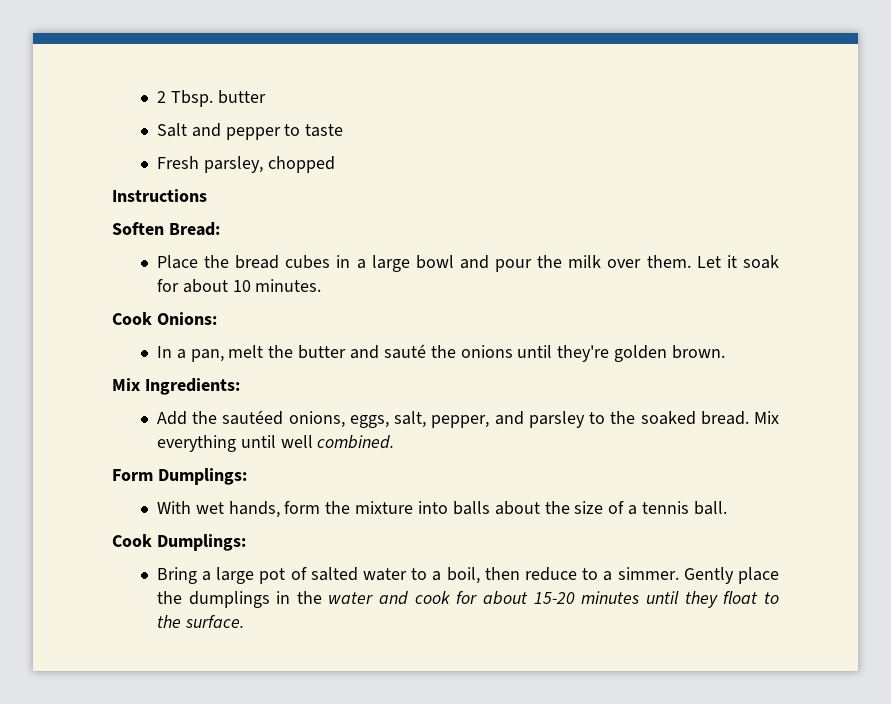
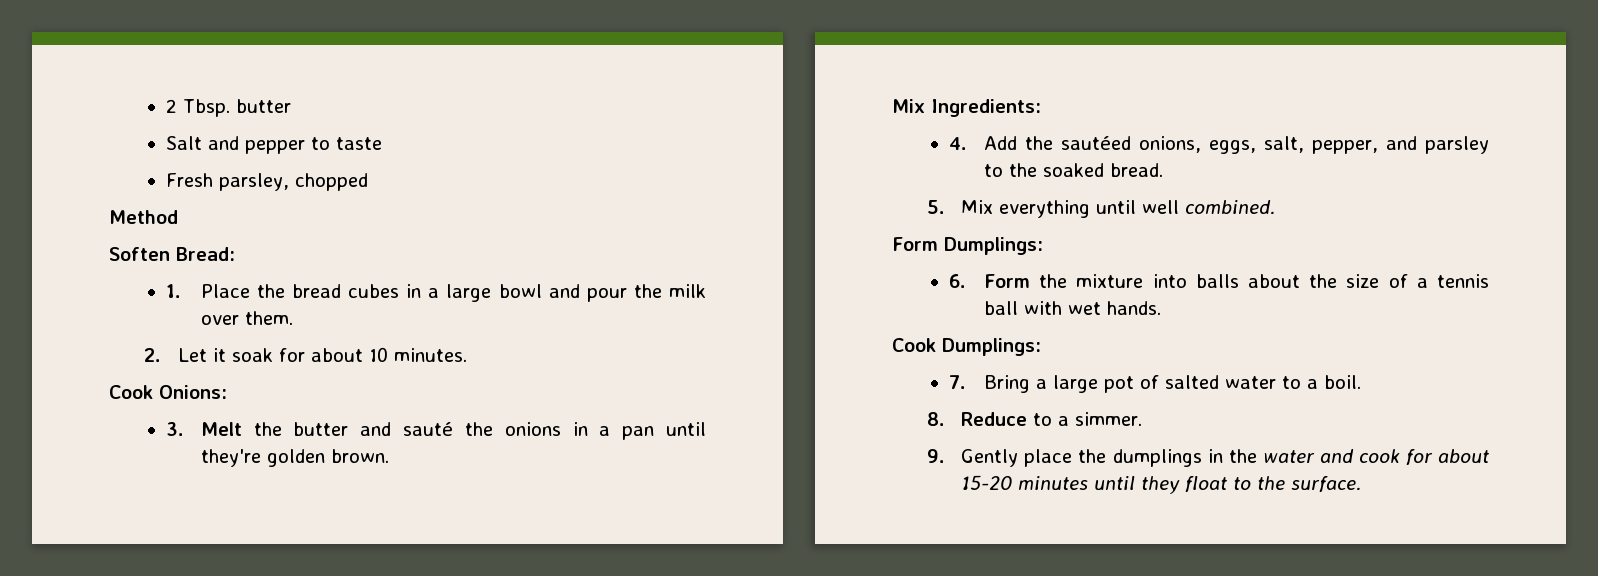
- Instructions
+ Method
- Place the bread cubes in a large bowl and pour the milk over them. Let it soak for about 10 minutes.
+ 1. Place the bread cubes in a large bowl and pour the milk over them.
+ 2. Let it soak for about 10 minutes.
- In a pan, melt the butter and sauté the onions until they're golden brown.
+ 3. Melt the butter and sauté the onions in a pan until they're golden brown.
- Add the sautéed onions, eggs, salt, pepper, and parsley to the soaked bread. Mix everything until well combined.
+ 4. Add the sautéed onions, eggs, salt, pepper, and parsley to the soaked bread.
+ 5. Mix everything until well combined.
- With wet hands, form the mixture into balls about the size of a tennis ball.
+ 6. Form the mixture into balls about the size of a tennis ball with wet hands.
- Bring a large pot of salted water to a boil, then reduce to a simmer. Gently place the dumplings in the water and cook for about 15-20 minutes until they float to the surface.
+ 7. Bring a large pot of salted water to a boil.
+ 8. Reduce to a simmer.
+ 9. Gently place the dumplings in the water and cook for about 15-20 minutes until they float to the surface.

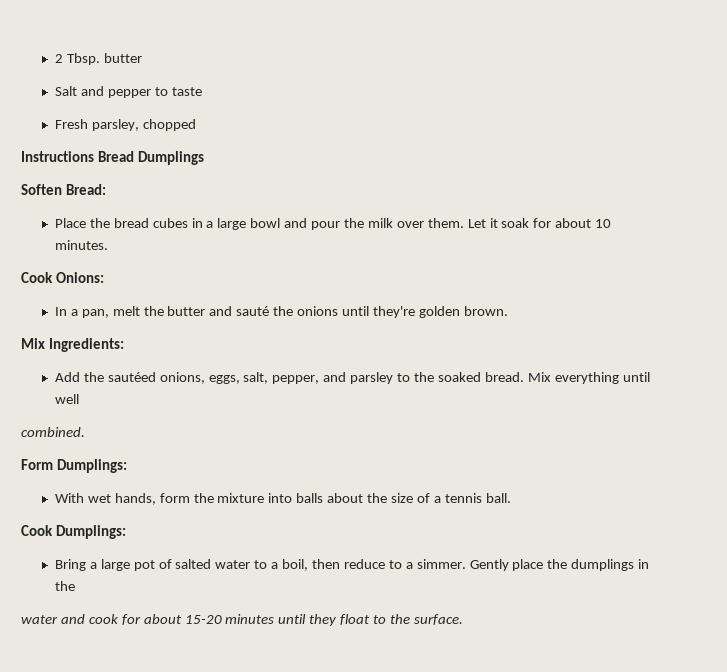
- Method
+ Instructions Bread Dumplings
- 1. Place the bread cubes in a large bowl and pour the milk over them.
- 2. Let it soak for about 10 minutes.
+ Place the bread cubes in a large bowl and pour the milk over them. Let it soak for about 10 minutes.
- 3. Melt the butter and sauté the onions in a pan until they're golden brown.
+ In a pan, melt the butter and sauté the onions until they're golden brown.
- 4. Add the sautéed onions, eggs, salt, pepper, and parsley to the soaked bread.
- 5. Mix everything until well combined.
+ Add the sautéed onions, eggs, salt, pepper, and parsley to the soaked bread. Mix everything until well
+ combined.
- 6. Form the mixture into balls about the size of a tennis ball with wet hands.
+ With wet hands, form the mixture into balls about the size of a tennis ball.
- 7. Bring a large pot of salted water to a boil.
- 8. Reduce to a simmer.
- 9. Gently place the dumplings in the water and cook for about 15-20 minutes until they float to the surface.
+ Bring a large pot of salted water to a boil, then reduce to a simmer. Gently place the dumplings in the
+ water and cook for about 15-20 minutes until they float to the surface.

